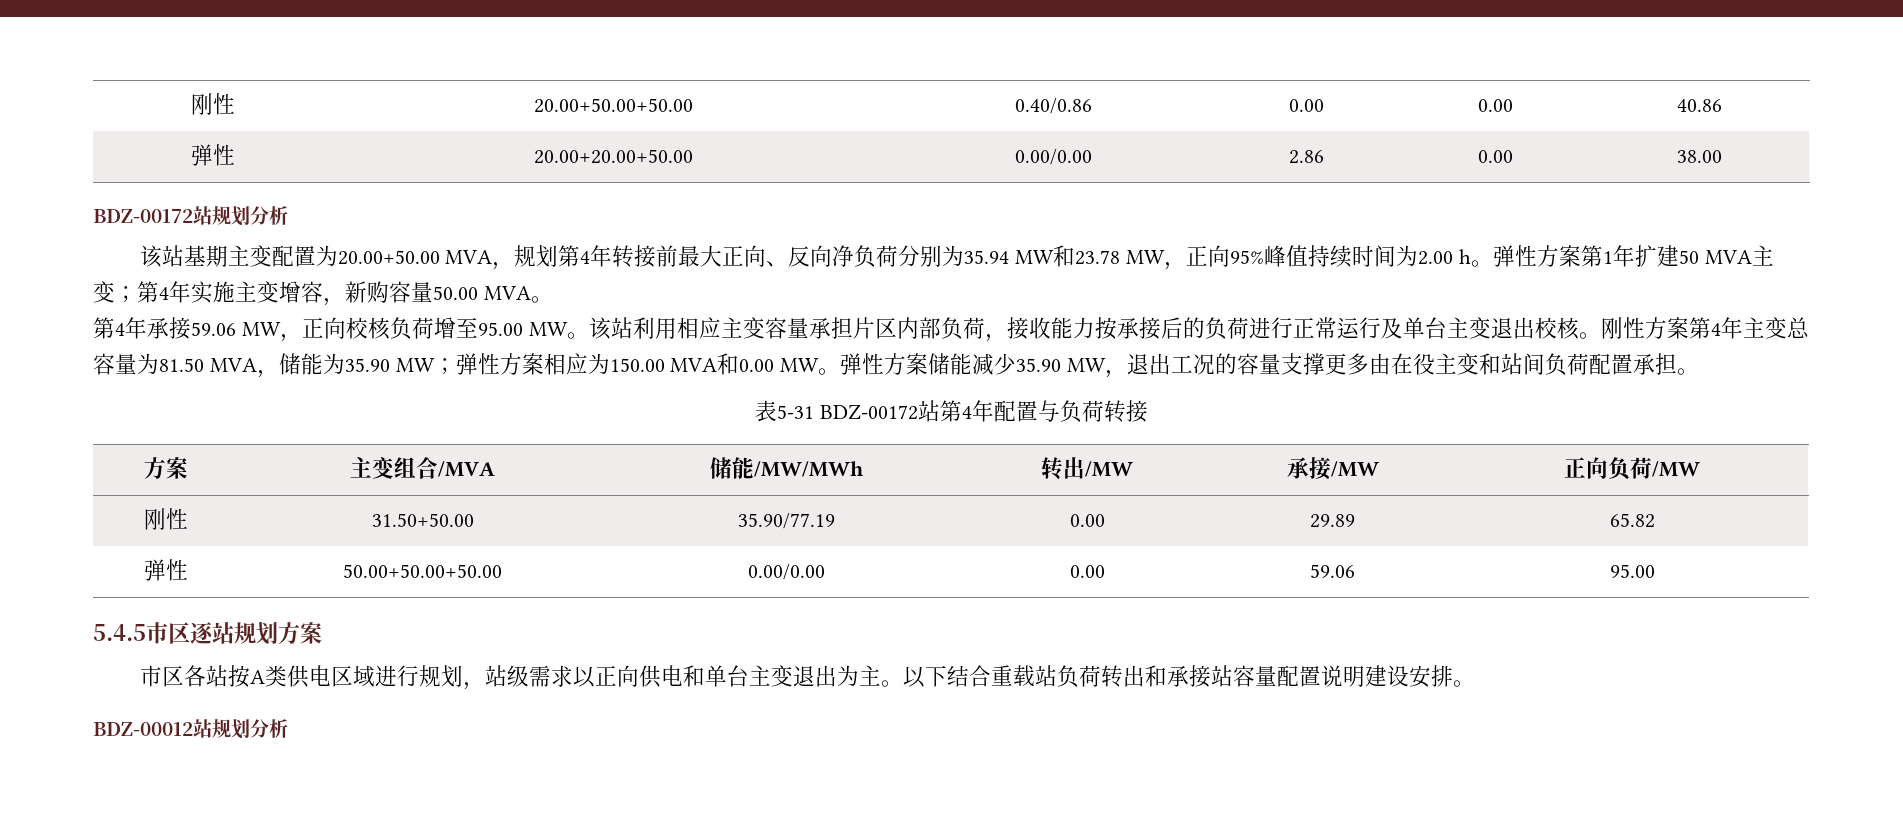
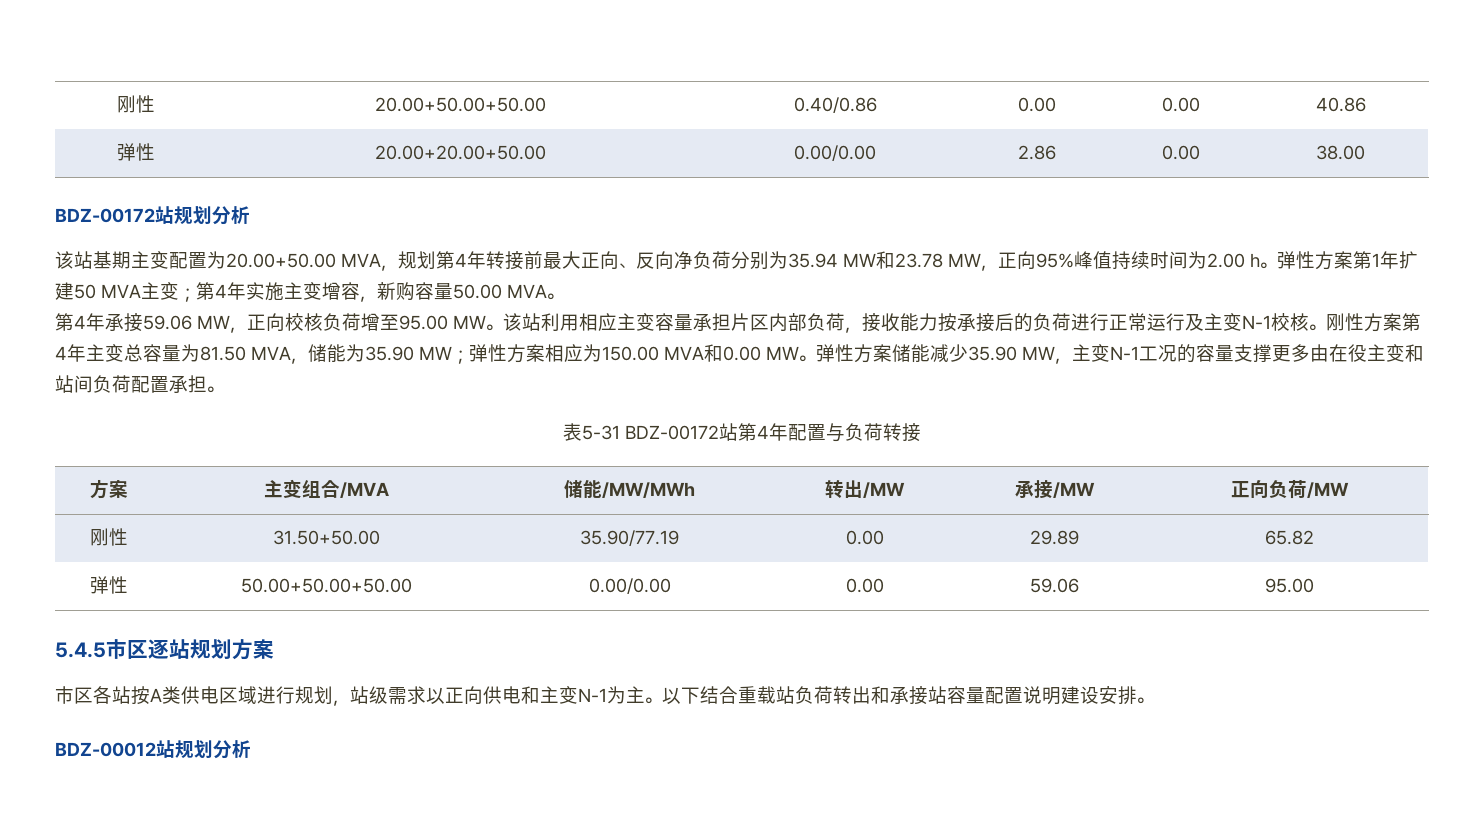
- 该站利用相应主变容量承担片区内部负荷，接收能力按承接后的负荷进行正常运行及单台主变退出校核。
+ 该站利用相应主变容量承担片区内部负荷，接收能力按承接后的负荷进行正常运行及主变N-1校核。
- 弹性方案储能减少35.90 MW，退出工况的容量支撑更多由在役主变和站间负荷配置承担。
+ 弹性方案储能减少35.90 MW，主变N-1工况的容量支撑更多由在役主变和站间负荷配置承担。
- 市区各站按A类供电区域进行规划，站级需求以正向供电和单台主变退出为主。
+ 市区各站按A类供电区域进行规划，站级需求以正向供电和主变N-1为主。

